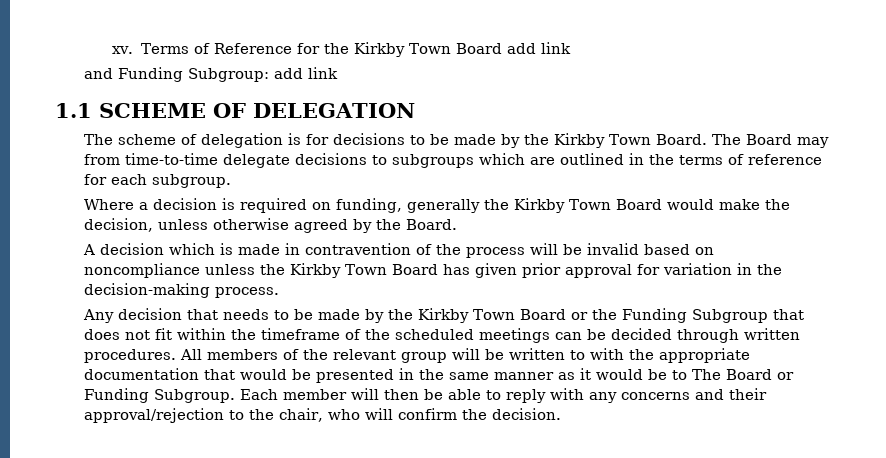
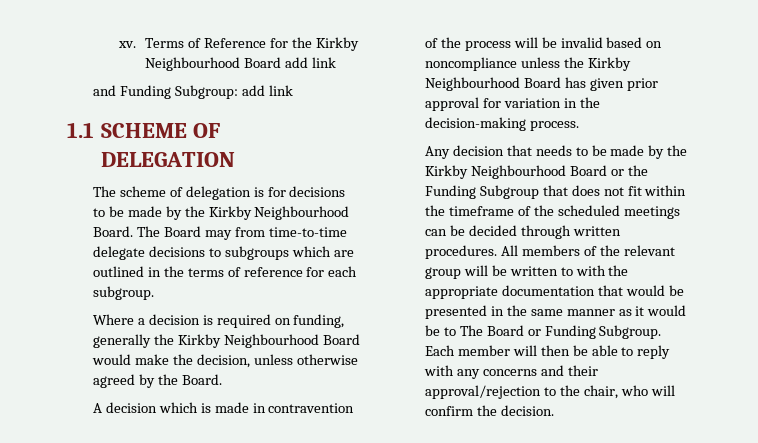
- Terms of Reference for the Kirkby Town Board add link
+ Terms of Reference for the Kirkby Neighbourhood Board add link
- The scheme of delegation is for decisions to be made by the Kirkby Town Board.
+ The scheme of delegation is for decisions to be made by the Kirkby Neighbourhood Board.
- Where a decision is required on funding, generally the Kirkby Town Board would make the decision, unless otherwise agreed by the Board.
+ Where a decision is required on funding, generally the Kirkby Neighbourhood Board would make the decision, unless otherwise agreed by the Board.
- A decision which is made in contravention of the process will be invalid based on noncompliance unless the Kirkby Town Board has given prior approval for variation in the decision-making process.
+ A decision which is made in contravention of the process will be invalid based on noncompliance unless the Kirkby Neighbourhood Board has given prior approval for variation in the decision-making process.
- Any decision that needs to be made by the Kirkby Town Board or the Funding Subgroup that does not fit within the timeframe of the scheduled meetings can be decided through written procedures.
+ Any decision that needs to be made by the Kirkby Neighbourhood Board or the Funding Subgroup that does not fit within the timeframe of the scheduled meetings can be decided through written procedures.

